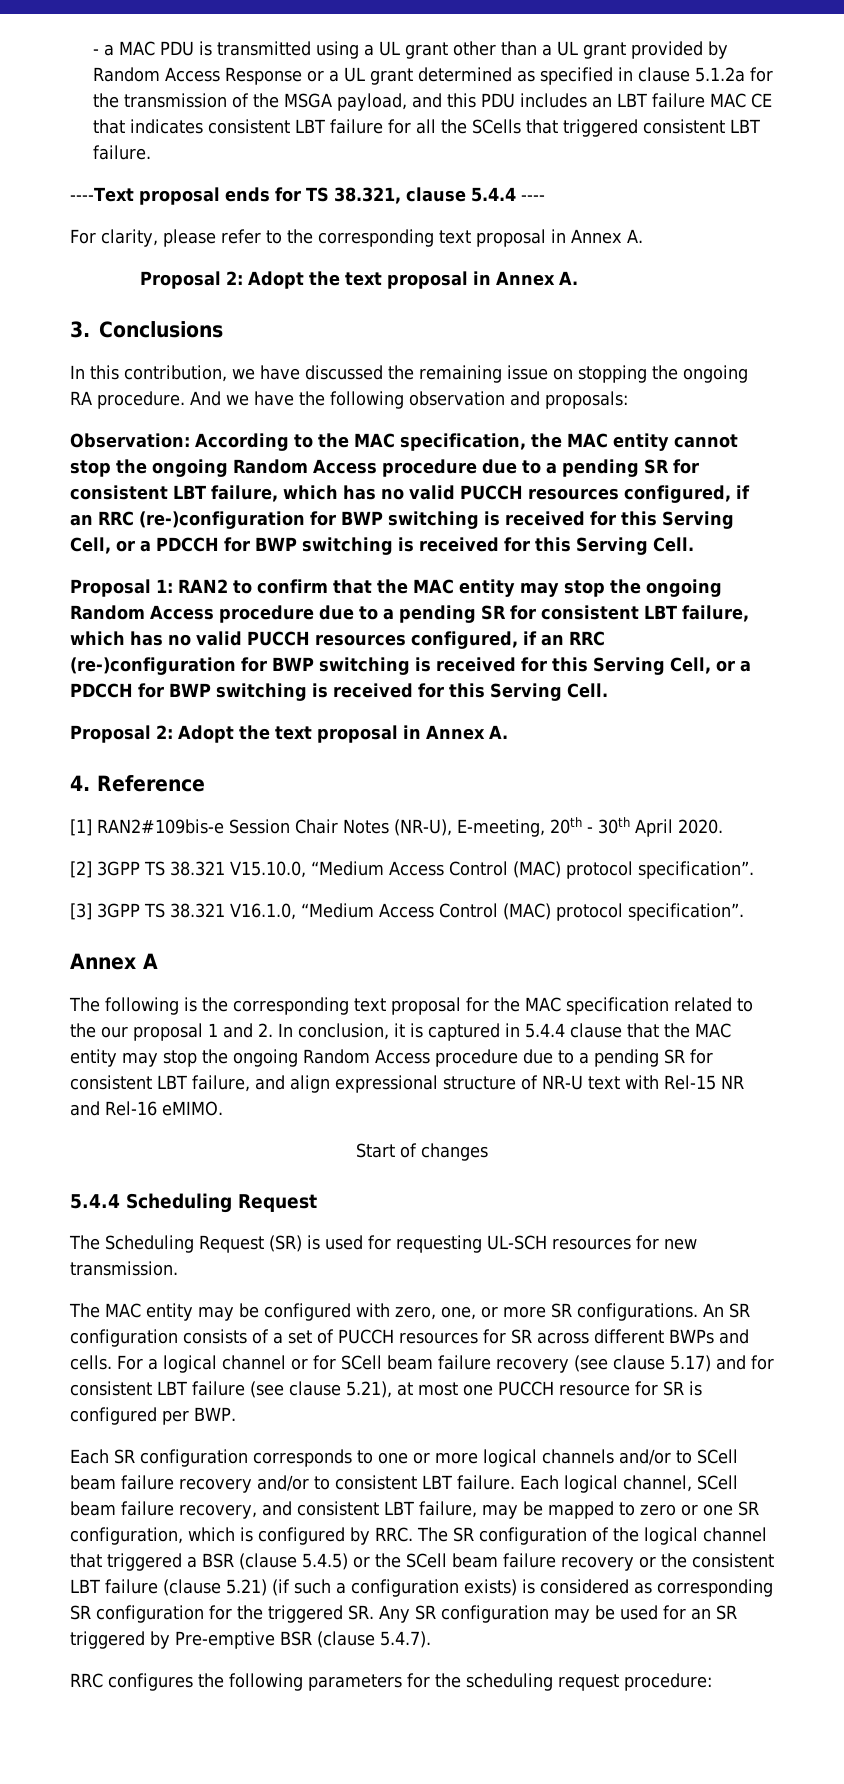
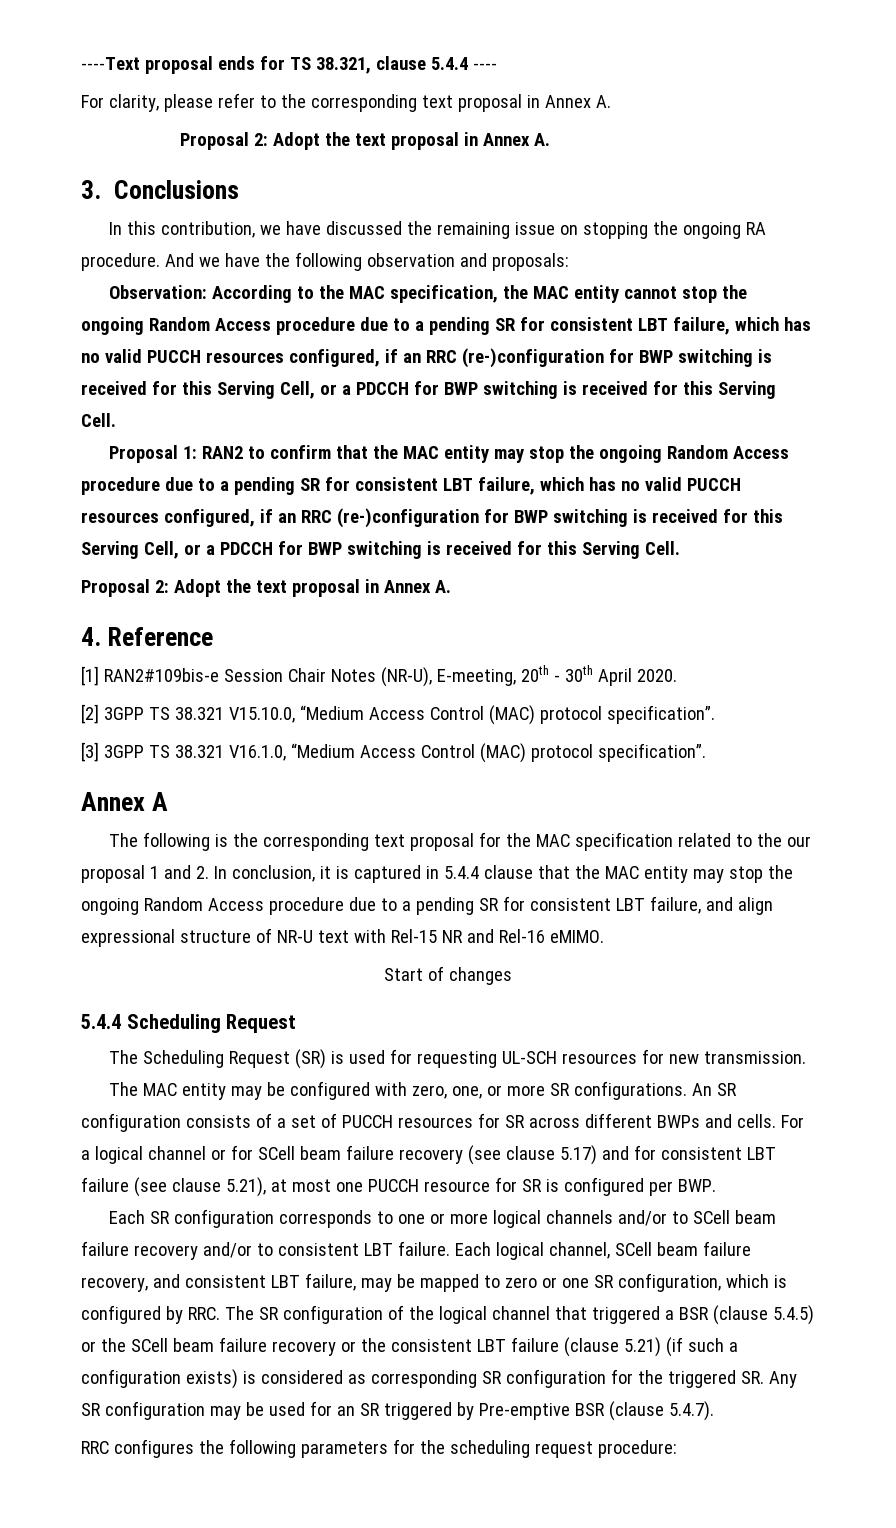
- - a MAC PDU is transmitted using a UL grant other than a UL grant provided by Random Access Response or a UL grant determined as specified in clause 5.1.2a for the transmission of the MSGA payload, and this PDU includes an LBT failure MAC CE that indicates consistent LBT failure for all the SCells that triggered consistent LBT failure.

